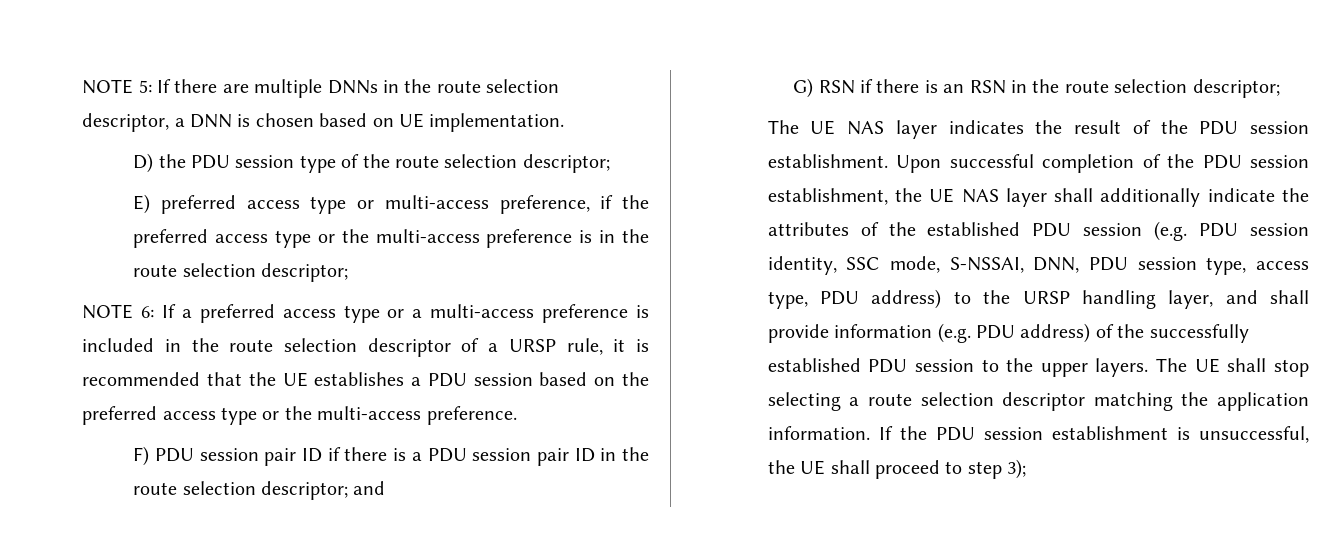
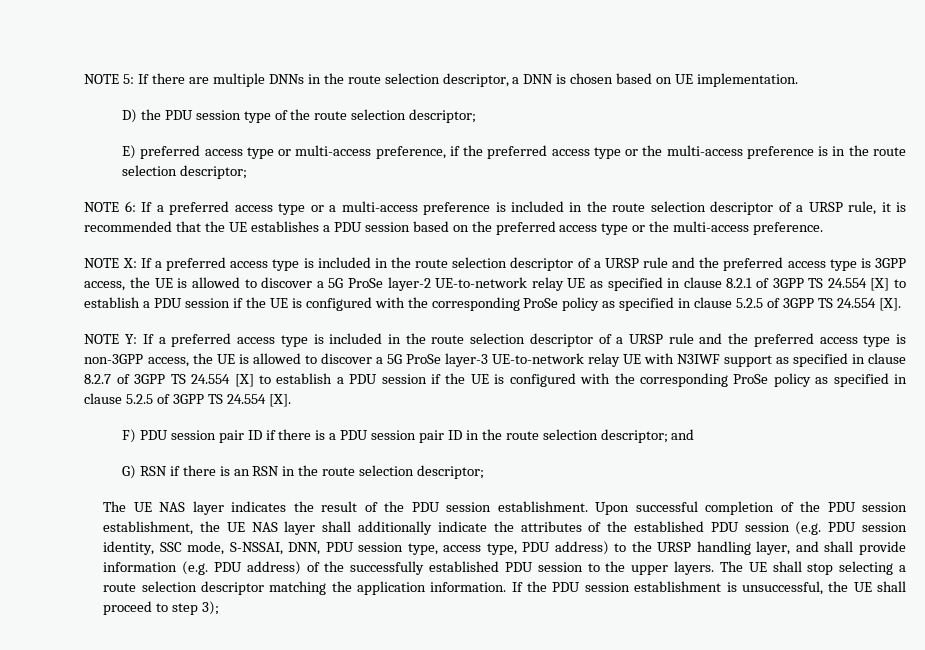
+ NOTE X: If a preferred access type is included in the route selection descriptor of a URSP rule and the preferred access type is 3GPP access, the UE is allowed to discover a 5G ProSe layer-2 UE-to-network relay UE as specified in clause 8.2.1 of 3GPP TS 24.554 [X] to establish a PDU session if the UE is configured with the corresponding ProSe policy as specified in clause 5.2.5 of 3GPP TS 24.554 [X].
+ NOTE Y: If a preferred access type is included in the route selection descriptor of a URSP rule and the preferred access type is non-3GPP access, the UE is allowed to discover a 5G ProSe layer-3 UE-to-network relay UE with N3IWF support as specified in clause 8.2.7 of 3GPP TS 24.554 [X] to establish a PDU session if the UE is configured with the corresponding ProSe policy as specified in clause 5.2.5 of 3GPP TS 24.554 [X].

